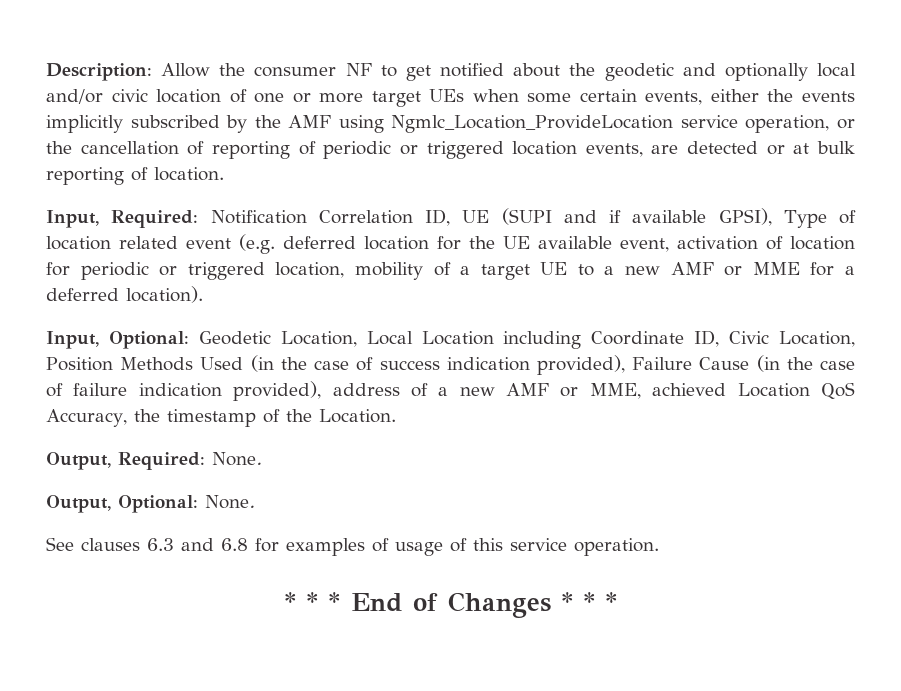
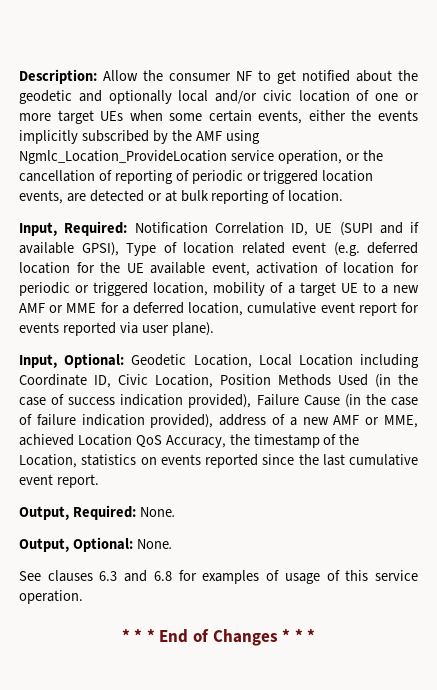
- Input, Required: Notification Correlation ID, UE (SUPI and if available GPSI), Type of location related event (e.g. deferred location for the UE available event, activation of location for periodic or triggered location, mobility of a target UE to a new AMF or MME for a deferred location).
+ Input, Required: Notification Correlation ID, UE (SUPI and if available GPSI), Type of location related event (e.g. deferred location for the UE available event, activation of location for periodic or triggered location, mobility of a target UE to a new AMF or MME for a deferred location, cumulative event report for events reported via user plane).
- Input, Optional: Geodetic Location, Local Location including Coordinate ID, Civic Location, Position Methods Used (in the case of success indication provided), Failure Cause (in the case of failure indication provided), address of a new AMF or MME, achieved Location QoS Accuracy, the timestamp of the Location.
+ Input, Optional: Geodetic Location, Local Location including Coordinate ID, Civic Location, Position Methods Used (in the case of success indication provided), Failure Cause (in the case of failure indication provided), address of a new AMF or MME, achieved Location QoS Accuracy, the timestamp of the Location, statistics on events reported since the last cumulative event report.

